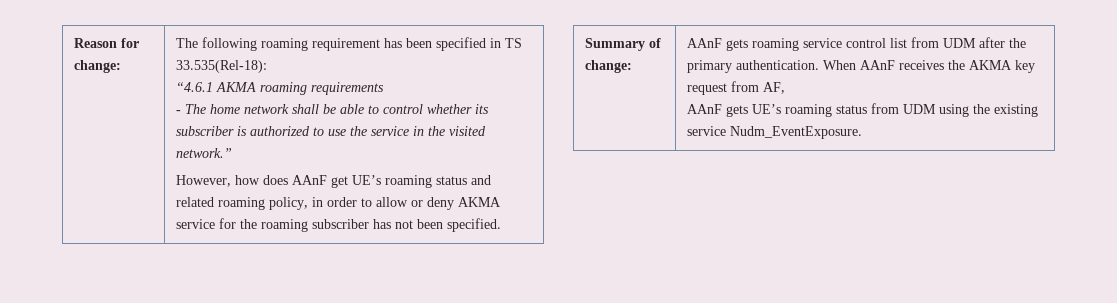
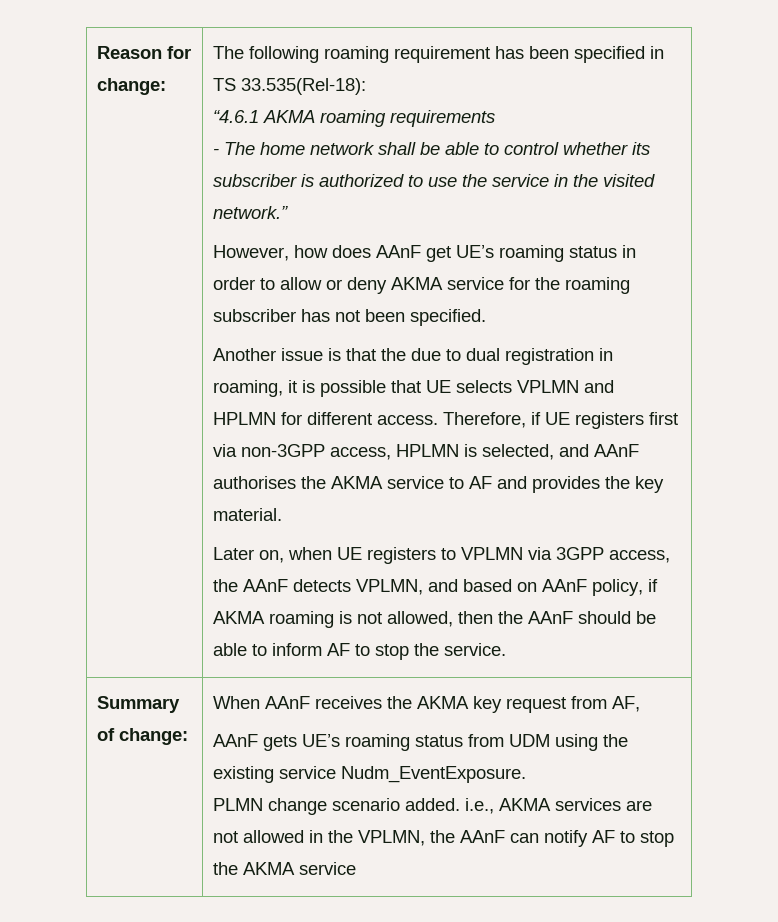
- However, how does AAnF get UE’s roaming status and related roaming policy, in order to allow or deny AKMA service for the roaming subscriber has not been specified.
+ However, how does AAnF get UE’s roaming status in order to allow or deny AKMA service for the roaming subscriber has not been specified.
- Summary of change: | AAnF gets roaming service control list from UDM after the primary authentication. When AAnF receives the AKMA key request from AF,
+ Another issue is that the due to dual registration in roaming, it is possible that UE selects VPLMN and HPLMN for different access. Therefore, if UE registers first via non-3GPP access, HPLMN is selected, and AAnF authorises the AKMA service to AF and provides the key material.
+ Later on, when UE registers to VPLMN via 3GPP access, the AAnF detects VPLMN, and based on AAnF policy, if AKMA roaming is not allowed, then the AAnF should be able to inform AF to stop the service.
+ Summary of change: | When AAnF receives the AKMA key request from AF,
+ PLMN change scenario added. i.e., AKMA services are not allowed in the VPLMN, the AAnF can notify AF to stop the AKMA service

